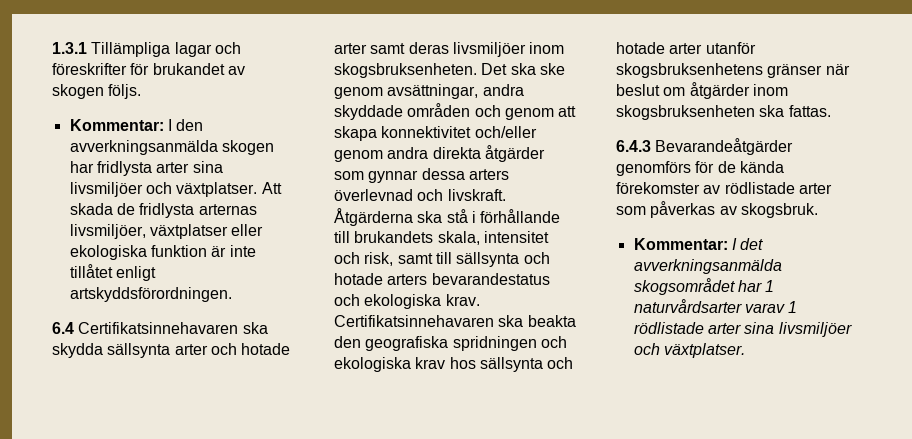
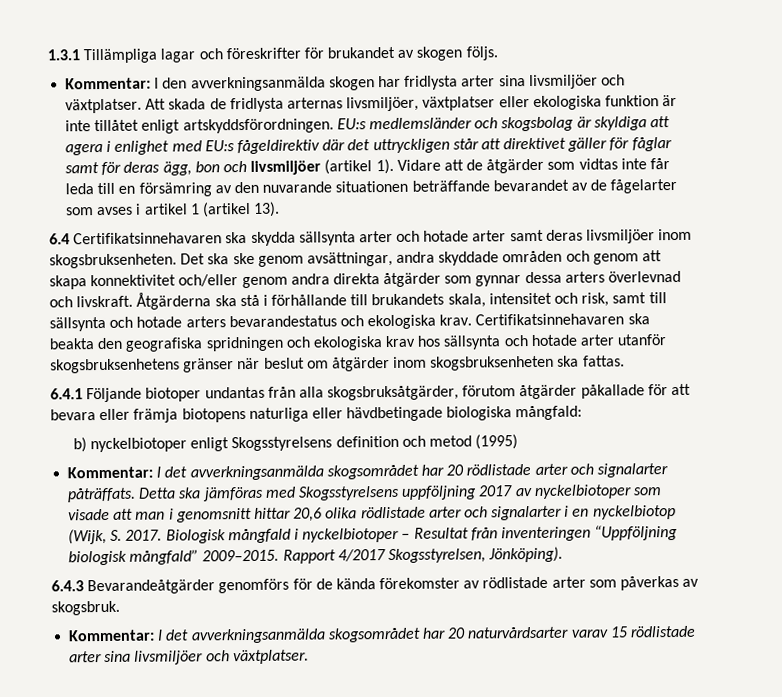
+ EU:s medlemsländer och skogsbolag är skyldiga att agera i enlighet med EU:s fågeldirektiv där det uttryckligen står att direktivet gäller för fåglar samt för deras ägg, bon och livsmiljöer (artikel 1). Vidare att de åtgärder som vidtas inte får leda till en försämring av den nuvarande situationen beträffande bevarandet av de fågelarter som avses i artikel 1 (artikel 13).
+ 6.4.1 Följande biotoper undantas från alla skogsbruksåtgärder, förutom åtgärder påkallade för att bevara eller främja biotopens naturliga eller hävdbetingade biologiska mångfald:
+ b) nyckelbiotoper enligt Skogsstyrelsens definition och metod (1995)
+ Kommentar: I det avverkningsanmälda skogsområdet har 20 rödlistade arter och signalarter påträffats. Detta ska jämföras med Skogsstyrelsens uppföljning 2017 av nyckelbiotoper som visade att man i genomsnitt hittar 20,6 olika rödlistade arter och signalarter i en nyckelbiotop (Wijk, S. 2017. Biologisk mångfald i nyckelbiotoper – Resultat från inventeringen “Uppföljning biologisk mångfald” 2009–2015. Rapport 4/2017 Skogsstyrelsen, Jönköping).
- Kommentar: I det avverkningsanmälda skogsområdet har 1 naturvårdsarter varav 1 rödlistade arter sina livsmiljöer och växtplatser.
+ Kommentar: I det avverkningsanmälda skogsområdet har 20 naturvårdsarter varav 15 rödlistade arter sina livsmiljöer och växtplatser.

